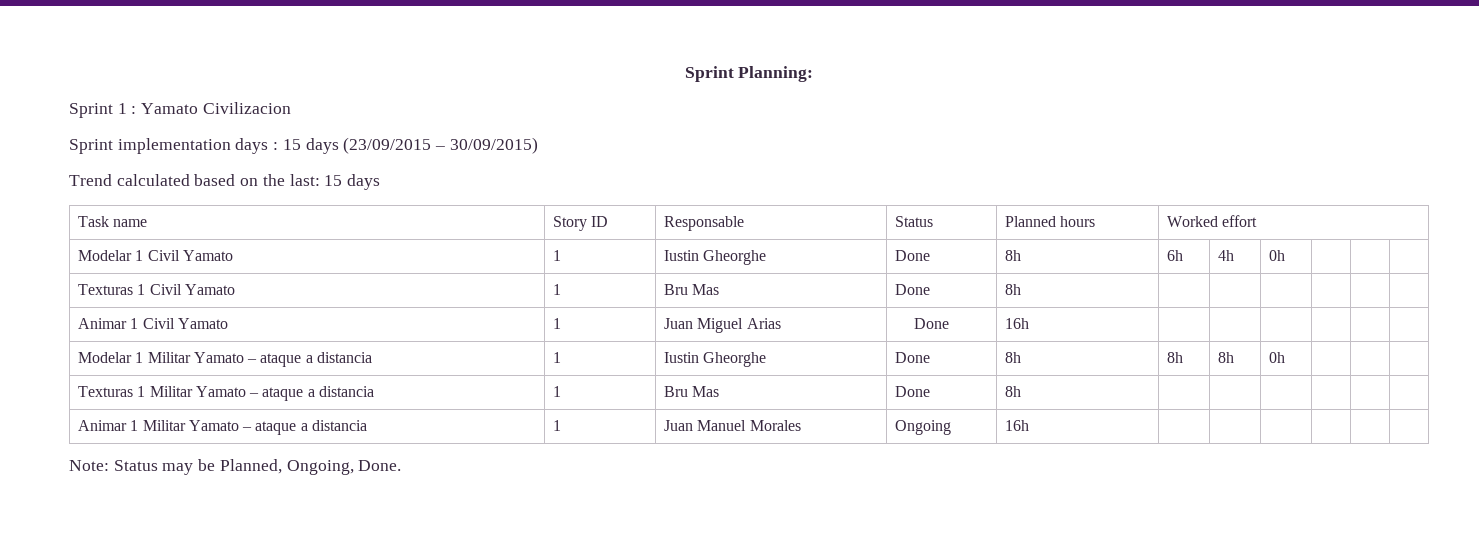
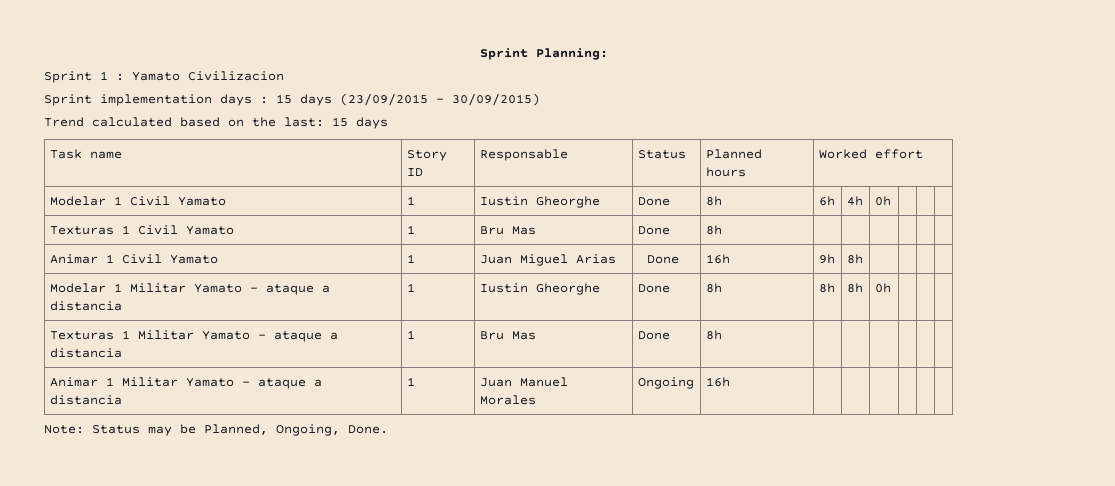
- Animar 1 Civil Yamato | 1 | Juan Miguel Arias | Done | 16h | | | | | |
+ Animar 1 Civil Yamato | 1 | Juan Miguel Arias | Done | 16h | 9h | 8h | | | |

